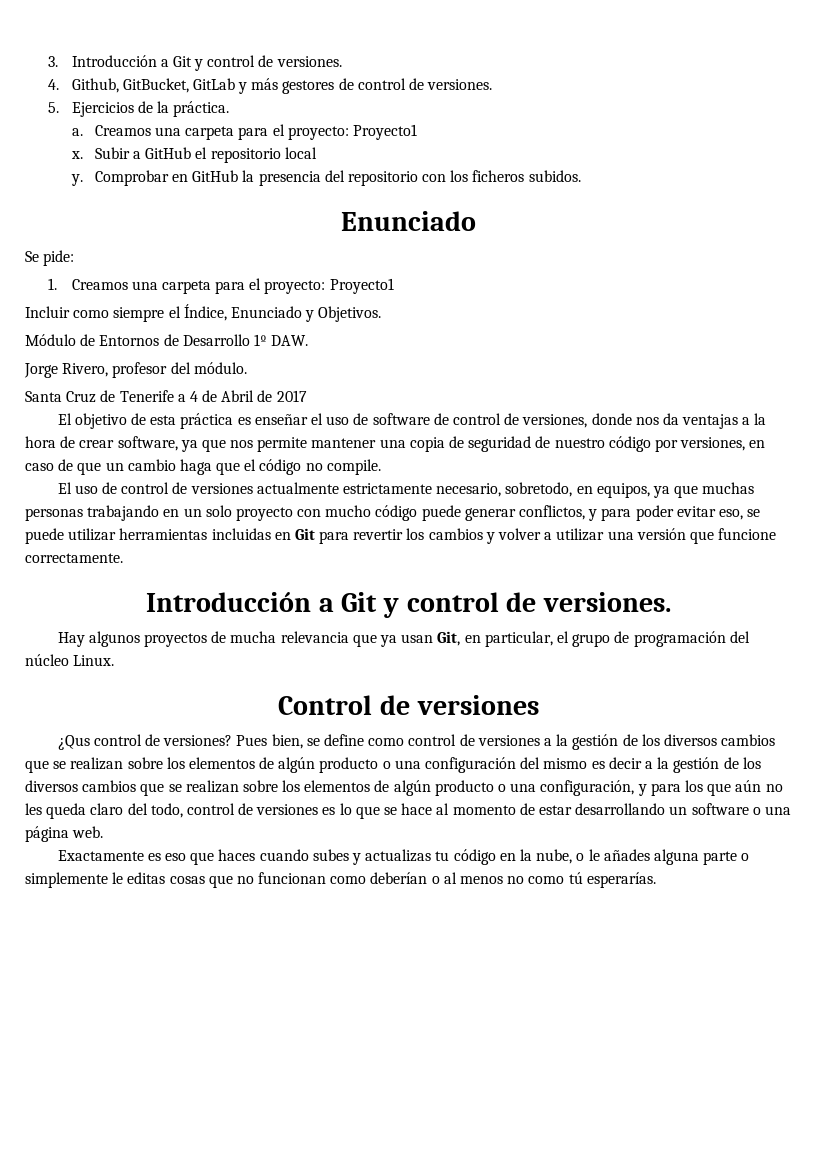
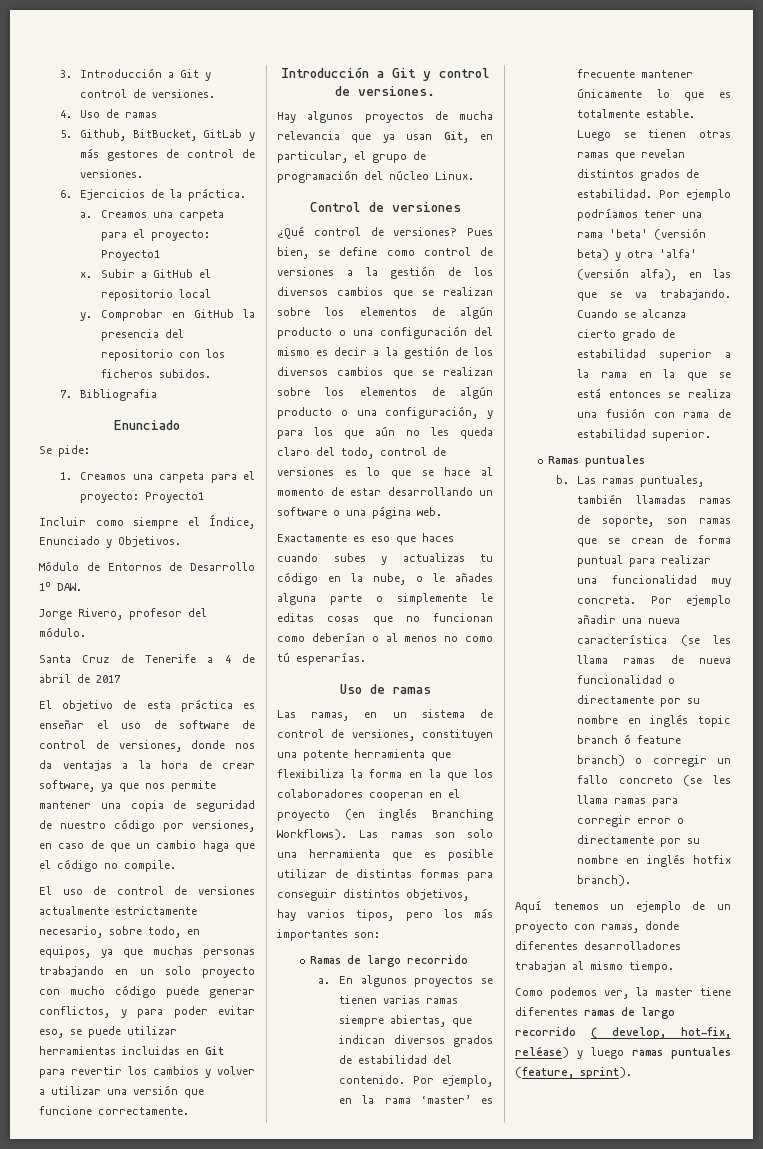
- 4. Github, GitBucket, GitLab y más gestores de control de versiones.
+ 4. Uso de ramas
+ 5. Github, BitBucket, GitLab y más gestores de control de versiones.
- 5. Ejercicios de la práctica.
+ 6. Ejercicios de la práctica.
+ 7. Bibliografia
- Santa Cruz de Tenerife a 4 de Abril de 2017
+ Santa Cruz de Tenerife a 4 de abril de 2017
- El uso de control de versiones actualmente estrictamente necesario, sobretodo, en equipos, ya que muchas personas trabajando en un solo proyecto con mucho código puede generar conflictos, y para poder evitar eso, se puede utilizar herramientas incluidas en Git para revertir los cambios y volver a utilizar una versión que funcione correctamente.
+ El uso de control de versiones actualmente estrictamente necesario, sobre todo, en equipos, ya que muchas personas trabajando en un solo proyecto con mucho código puede generar conflictos, y para poder evitar eso, se puede utilizar herramientas incluidas en Git para revertir los cambios y volver a utilizar una versión que funcione correctamente.
- ¿Qus control de versiones?
+ ¿Qué control de versiones?
  Exactamente es eso que haces cuando subes y actualizas tu código en la nube, o le añades alguna parte o simplemente le editas cosas que no funcionan como deberían o al menos no como tú esperarías.
+ Uso de ramas
+ Las ramas, en un sistema de control de versiones, constituyen una potente herramienta que flexibiliza la forma en la que los colaboradores cooperan en el proyecto (en inglés Branching Workflows). Las ramas son solo una herramienta que es posible utilizar de distintas formas para conseguir distintos objetivos, hay varios tipos, pero los más importantes son:
+ Ramas de largo recorrido
+ a. En algunos proyectos se tienen varias ramas siempre abiertas, que indican diversos grados de estabilidad del contenido. Por ejemplo, en la rama ‘master’ es frecuente mantener únicamente lo que es totalmente estable. Luego se tienen otras ramas que revelan distintos grados de estabilidad. Por ejemplo podríamos tener una rama 'beta' (versión beta) y otra 'alfa' (versión alfa), en las que se va trabajando. Cuando se alcanza cierto grado de estabilidad superior a la rama en la que se está entonces se realiza una fusión con rama de estabilidad superior.
+ Ramas puntuales
+ b. Las ramas puntuales, también llamadas ramas de soporte, son ramas que se crean de forma puntual para realizar una funcionalidad muy concreta. Por ejemplo añadir una nueva característica (se les llama ramas de nueva funcionalidad o directamente por su nombre en inglés topic branch ó feature branch) o corregir un fallo concreto (se les llama ramas para corregir error o directamente por su nombre en inglés hotfix branch).
+ Aquí tenemos un ejemplo de un proyecto con ramas, donde diferentes desarrolladores trabajan al mismo tiempo.
+ Como podemos ver, la master tiene diferentes ramas de largo recorrido ( develop, hot-fix, reléase) y luego ramas puntuales (feature, sprint).

